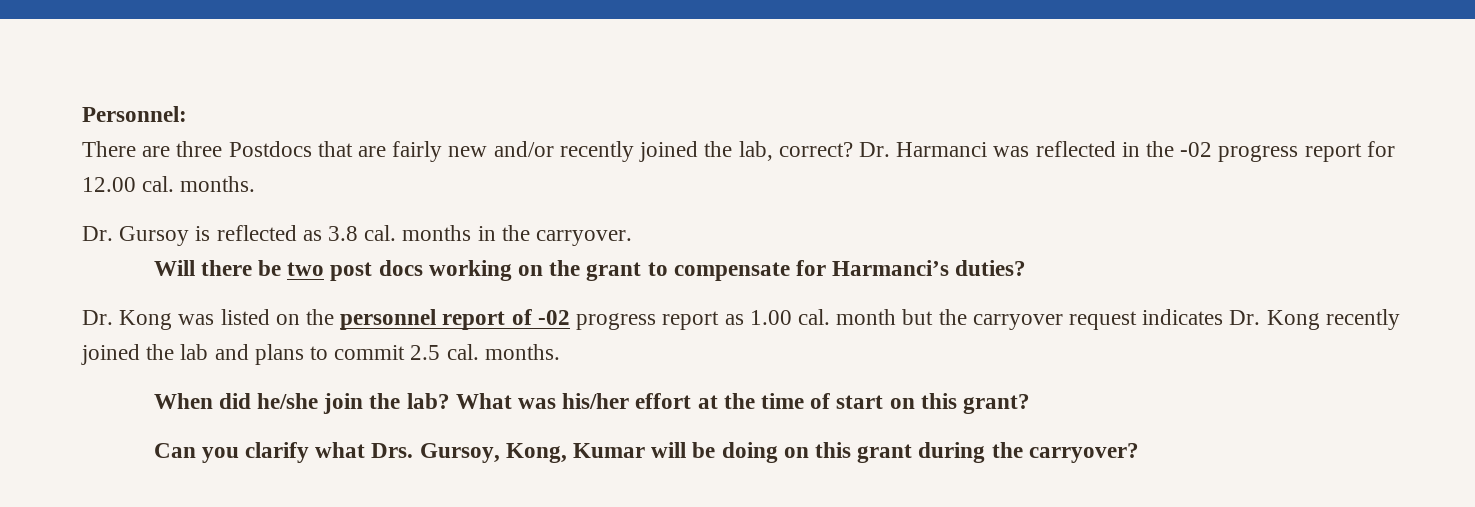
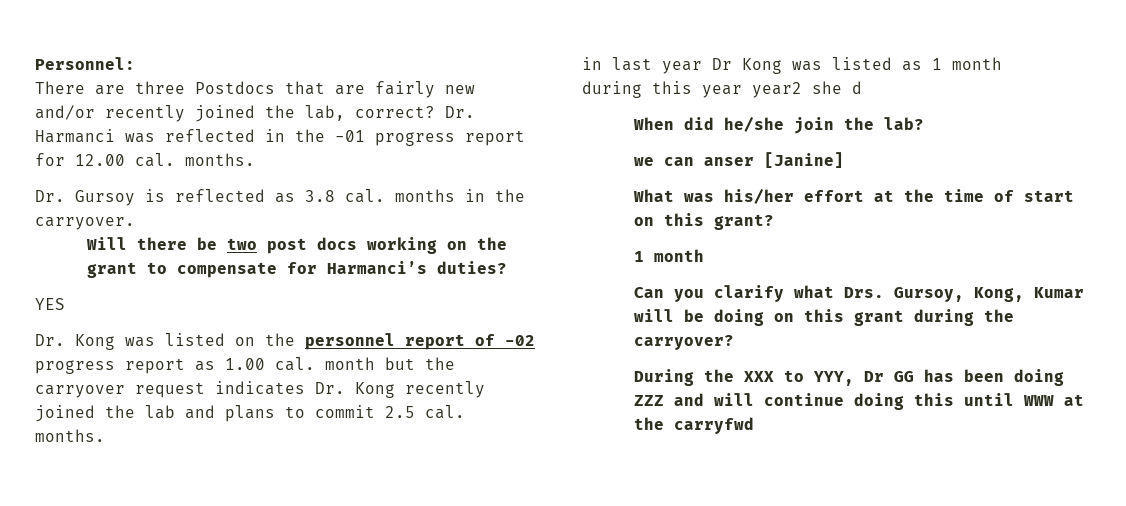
- Dr. Harmanci was reflected in the -02 progress report for 12.00 cal. months.
+ Dr. Harmanci was reflected in the -01 progress report for 12.00 cal. months.
+ YES
+ in last year Dr Kong was listed as 1 month
+ during this year year2 she d
- When did he/she join the lab? What was his/her effort at the time of start on this grant?
+ When did he/she join the lab?
+ we can anser [Janine]
+ What was his/her effort at the time of start on this grant?
+ 1 month
+ During the XXX to YYY, Dr GG has been doing ZZZ and will continue doing this until WWW at the carryfwd

